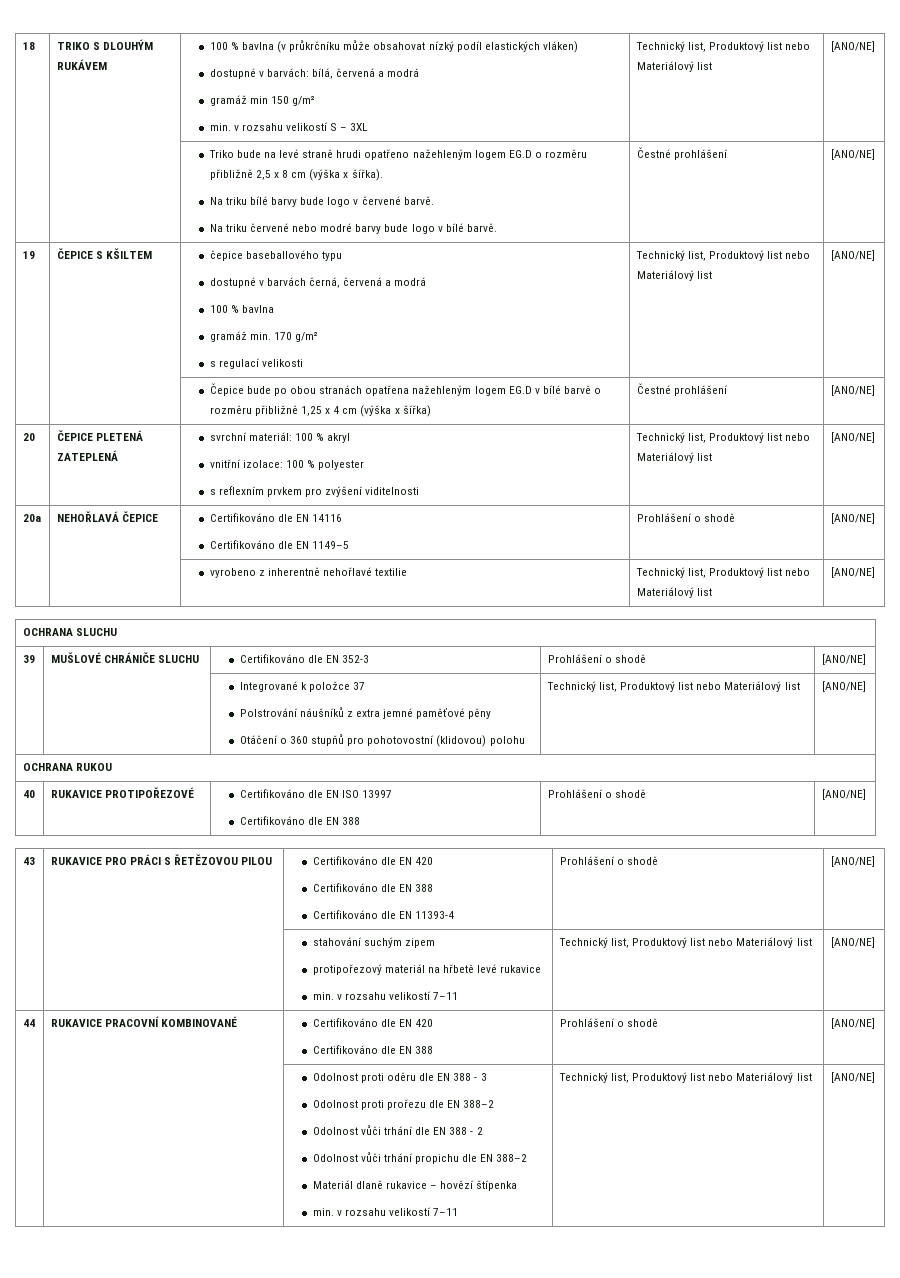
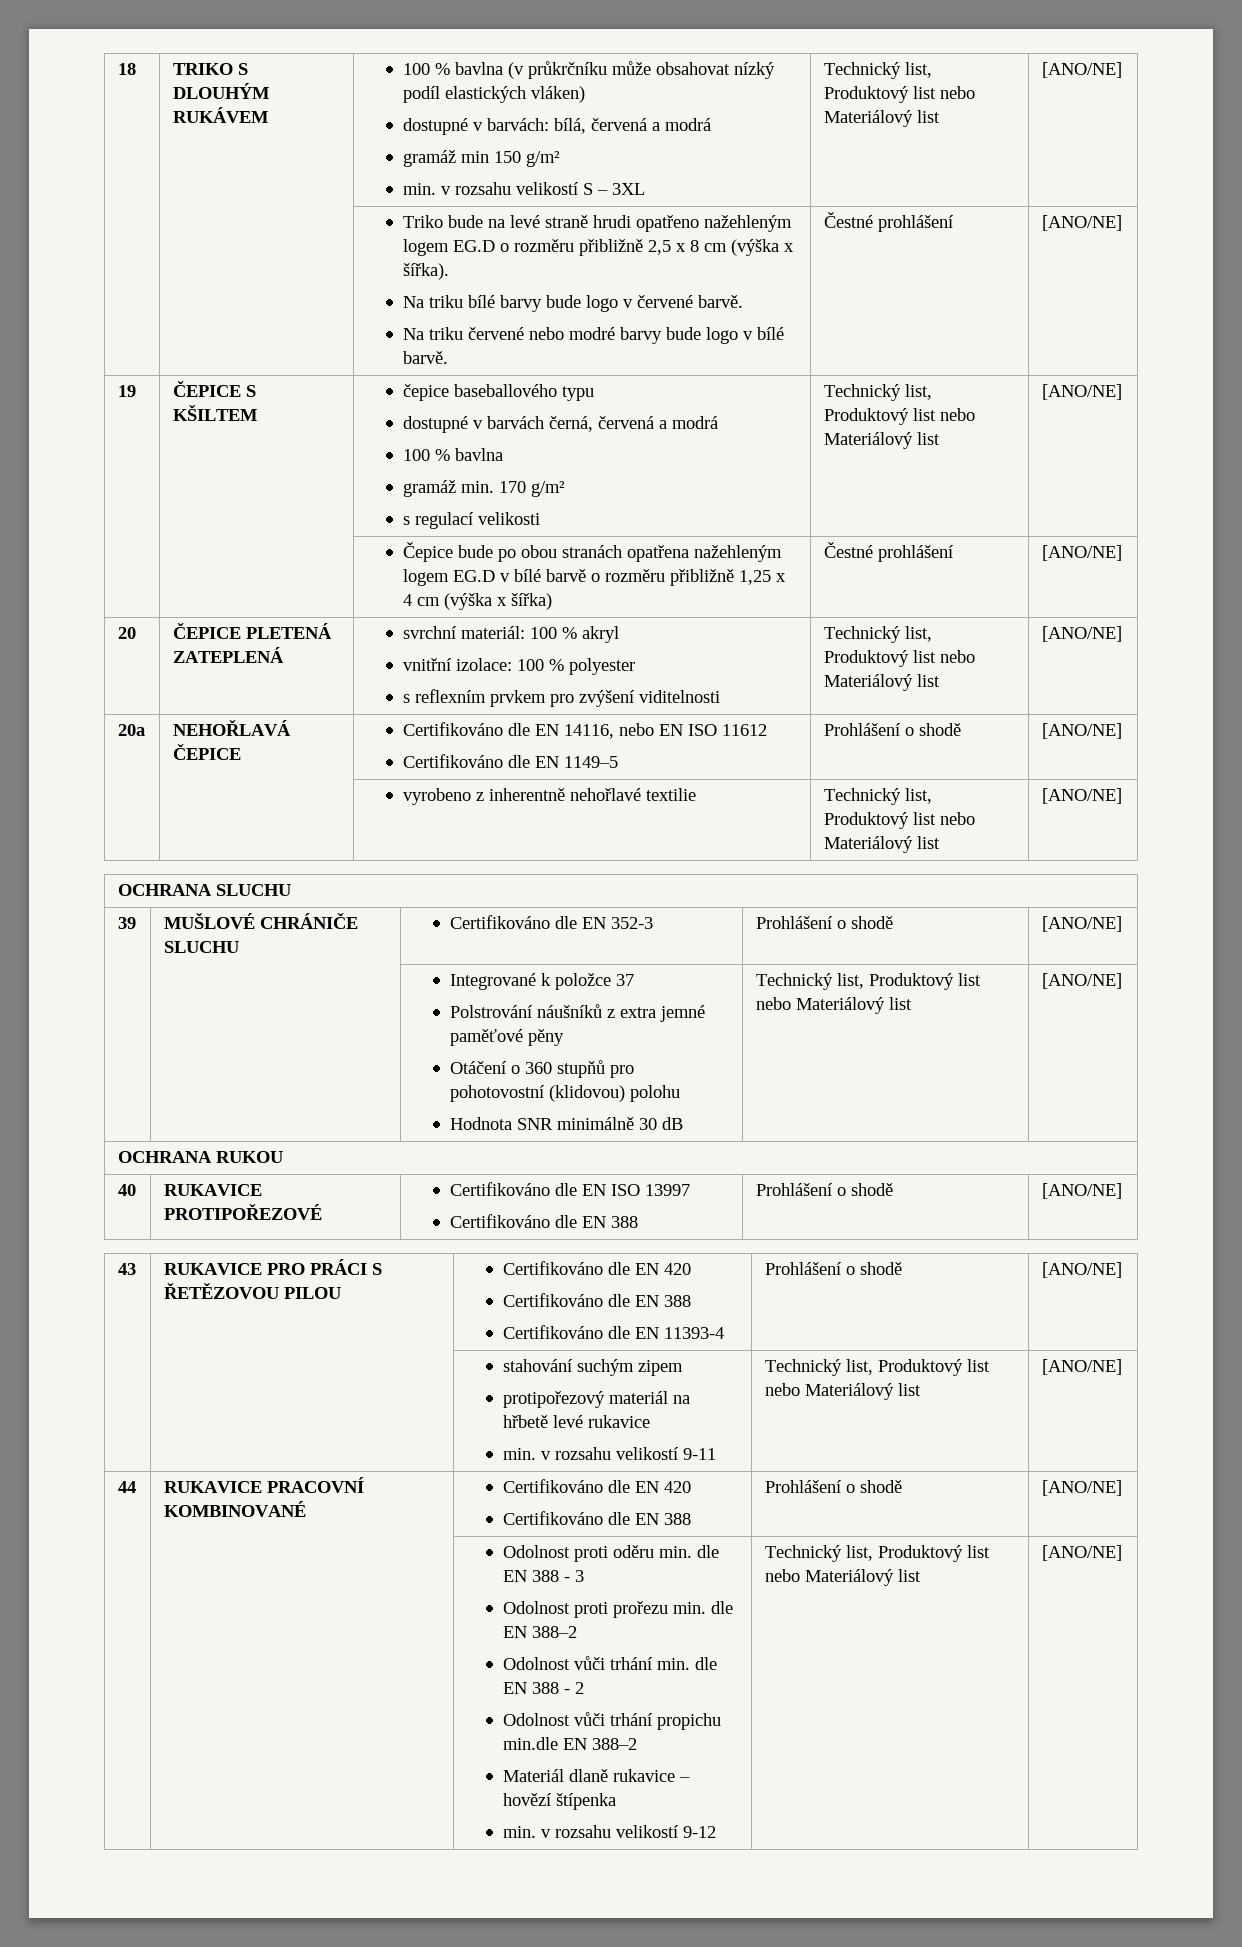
- 20a | NEHOŘLAVÁ ČEPICE | Certifikováno dle EN 14116
+ 20a | NEHOŘLAVÁ ČEPICE | Certifikováno dle EN 14116, nebo EN ISO 11612
  | | Integrované k položce 37
  Polstrování náušníků z extra jemné paměťové pěny
- Otáčení o 360 stupňů pro pohotovostní (klidovou) polohu | Technický list, Produktový list nebo Materiálový list | [ANO/NE]
+ Otáčení o 360 stupňů pro pohotovostní (klidovou) polohu
+ Hodnota SNR minimálně 30 dB | Technický list, Produktový list nebo Materiálový list | [ANO/NE]
  | | stahování suchým zipem
  protipořezový materiál na hřbetě levé rukavice
- min. v rozsahu velikostí 7–11 | Technický list, Produktový list nebo Materiálový list | [ANO/NE]
+ min. v rozsahu velikostí 9-11 | Technický list, Produktový list nebo Materiálový list | [ANO/NE]
- Odolnost proti oděru dle EN 388 - 3
+ Odolnost proti oděru min. dle EN 388 - 3
- Odolnost proti prořezu dle EN 388–2
+ Odolnost proti prořezu min. dle EN 388–2
- Odolnost vůči trhání dle EN 388 - 2
+ Odolnost vůči trhání min. dle EN 388 - 2
- Odolnost vůči trhání propichu dle EN 388–2
+ Odolnost vůči trhání propichu min.dle EN 388–2
  Materiál dlaně rukavice – hovězí štípenka
- min. v rozsahu velikostí 7–11
+ min. v rozsahu velikostí 9-12

